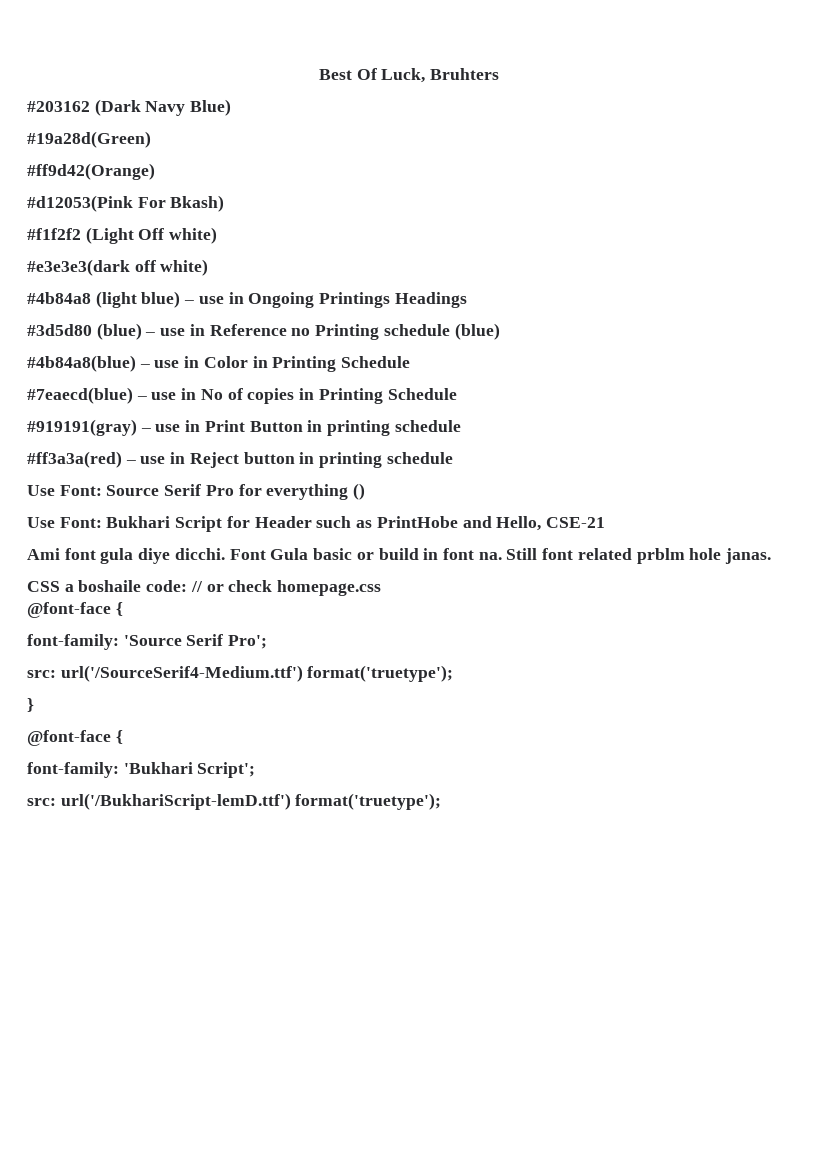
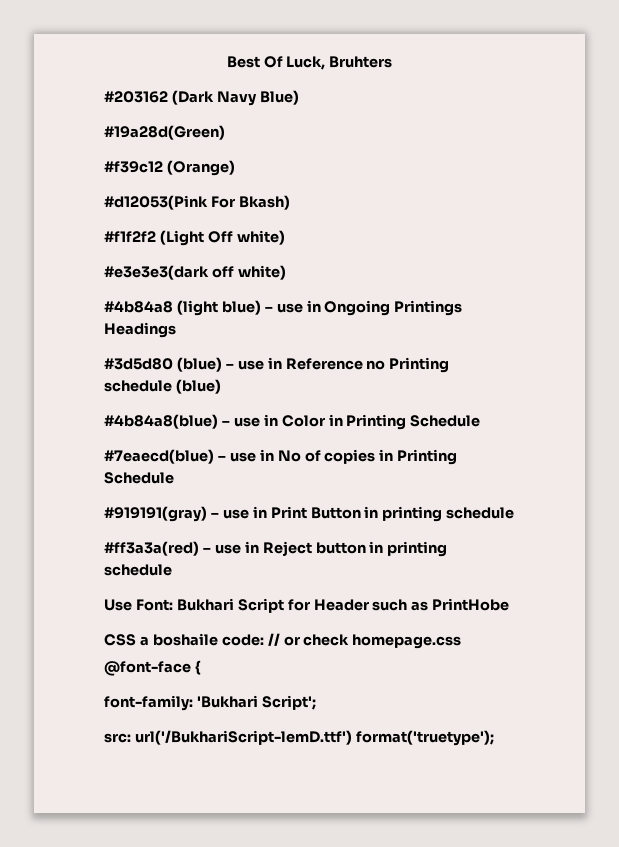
- #ff9d42(Orange)
+ #f39c12 (Orange)
- Use Font: Source Serif Pro for everything ()
- Use Font: Bukhari Script for Header such as PrintHobe and Hello, CSE-21
- Ami font gula diye dicchi. Font Gula basic or build in font na. Still font related prblm hole janas.
+ Use Font: Bukhari Script for Header such as PrintHobe
- font-family: 'Source Serif Pro';
- src: url('/SourceSerif4-Medium.ttf') format('truetype');
- }
- @font-face {

